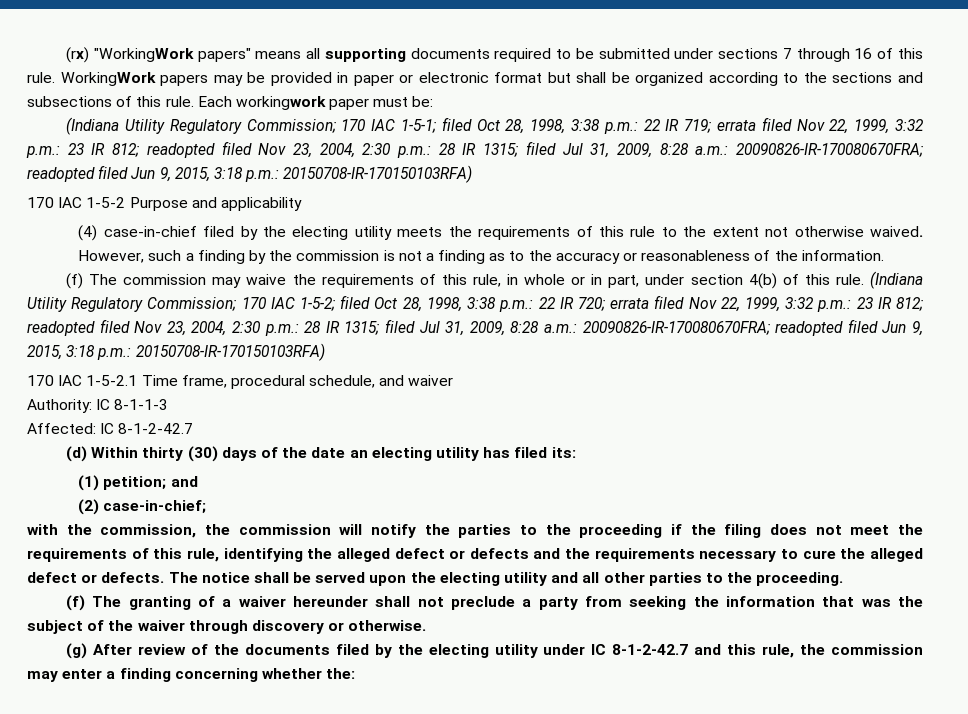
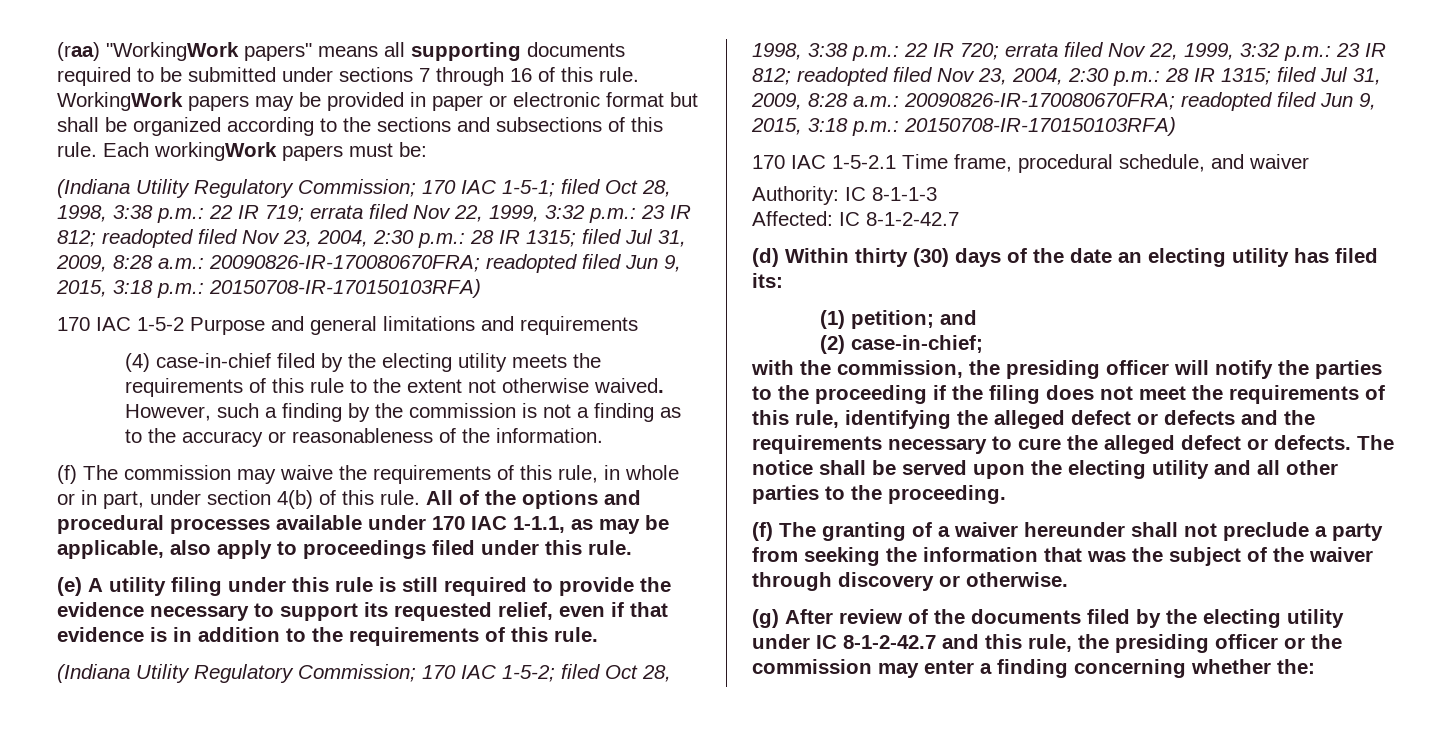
- (rx) "WorkingWork papers" means all supporting documents required to be submitted under sections 7 through 16 of this rule.
+ (raa) "WorkingWork papers" means all supporting documents required to be submitted under sections 7 through 16 of this rule.
- Each workingwork paper must be:
+ Each workingWork papers must be:
- 170 IAC 1-5-2 Purpose and applicability
+ 170 IAC 1-5-2 Purpose and general limitations and requirements
- (f) The commission may waive the requirements of this rule, in whole or in part, under section 4(b) of this rule. (Indiana Utility Regulatory Commission;
+ (f) The commission may waive the requirements of this rule, in whole or in part, under section 4(b) of this rule. All of the options and procedural processes available under 170 IAC 1-1.1, as may be applicable, also apply to proceedings filed under this rule.
+ (e) A utility filing under this rule is still required to provide the evidence necessary to support its requested relief, even if that evidence is in addition to the requirements of this rule.
+ (Indiana Utility Regulatory Commission;
- with the commission, the commission will notify the parties to the proceeding if the filing does not meet the requirements of this rule, identifying the alleged defect or defects and the requirements necessary to cure the alleged defect or defects.
+ with the commission, the presiding officer will notify the parties to the proceeding if the filing does not meet the requirements of this rule, identifying the alleged defect or defects and the requirements necessary to cure the alleged defect or defects.
- (g) After review of the documents filed by the electing utility under IC 8-1-2-42.7 and this rule, the commission may enter a finding concerning whether the:
+ (g) After review of the documents filed by the electing utility under IC 8-1-2-42.7 and this rule, the presiding officer or the commission may enter a finding concerning whether the:

